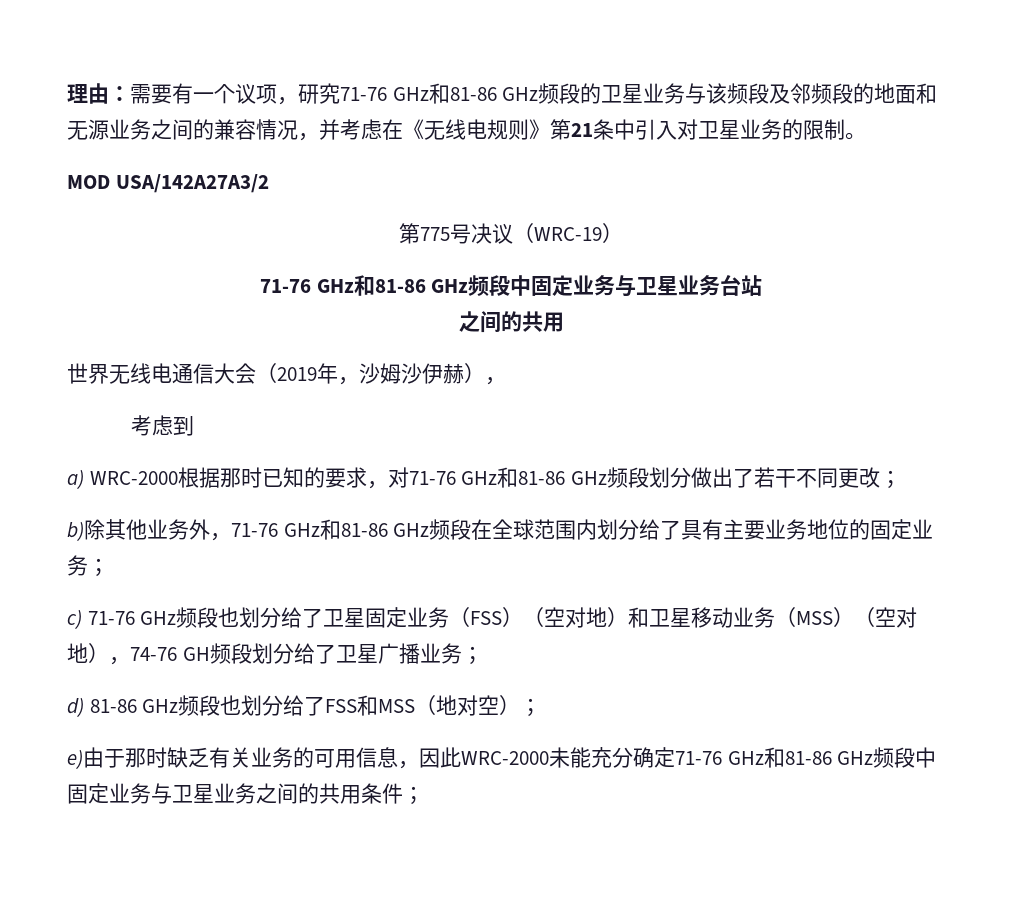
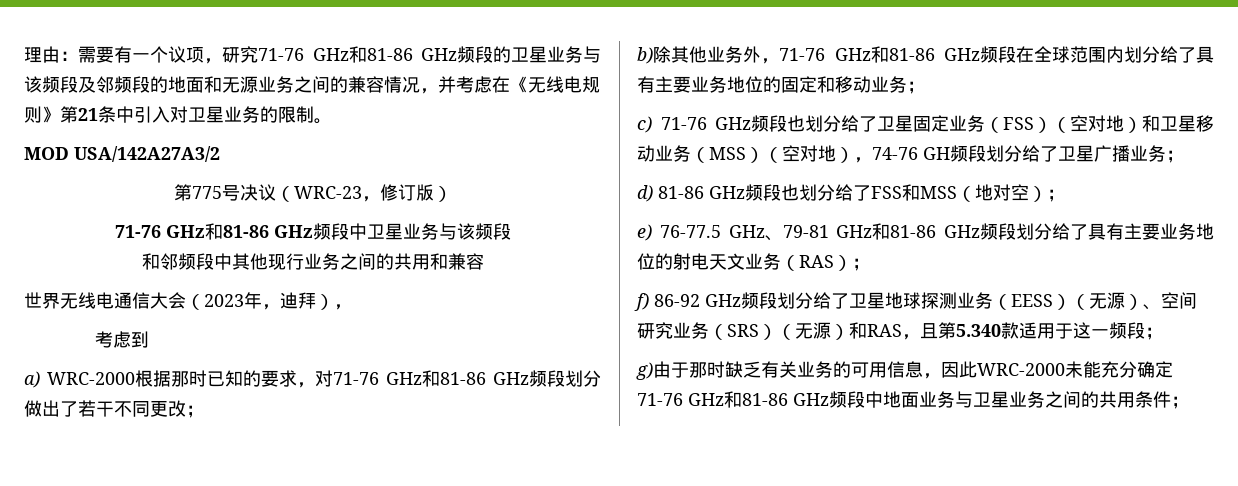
- 第775号决议（WRC-19）
+ 第775号决议（WRC-23，修订版）
- 71-76 GHz和81-86 GHz频段中固定业务与卫星业务台站
- 之间的共用
+ 71-76 GHz和81-86 GHz频段中卫星业务与该频段
+ 和邻频段中其他现行业务之间的共用和兼容
- 世界无线电通信大会（2019年，沙姆沙伊赫），
+ 世界无线电通信大会（2023年，迪拜），
- b)除其他业务外，71-76 GHz和81-86 GHz频段在全球范围内划分给了具有主要业务地位的固定业务；
+ b)除其他业务外，71-76 GHz和81-86 GHz频段在全球范围内划分给了具有主要业务地位的固定和移动业务；
- e)由于那时缺乏有关业务的可用信息，因此WRC-2000未能充分确定71-76 GHz和81-86 GHz频段中固定业务与卫星业务之间的共用条件；
+ e) 76-77.5 GHz、79-81 GHz和81-86 GHz频段划分给了具有主要业务地位的射电天文业务（RAS）；
+ f) 86-92 GHz频段划分给了卫星地球探测业务（EESS）（无源）、空间研究业务（SRS）（无源）和RAS，且第5.340款适用于这一频段；
+ g)由于那时缺乏有关业务的可用信息，因此WRC-2000未能充分确定71-76 GHz和81-86 GHz频段中地面业务与卫星业务之间的共用条件；

